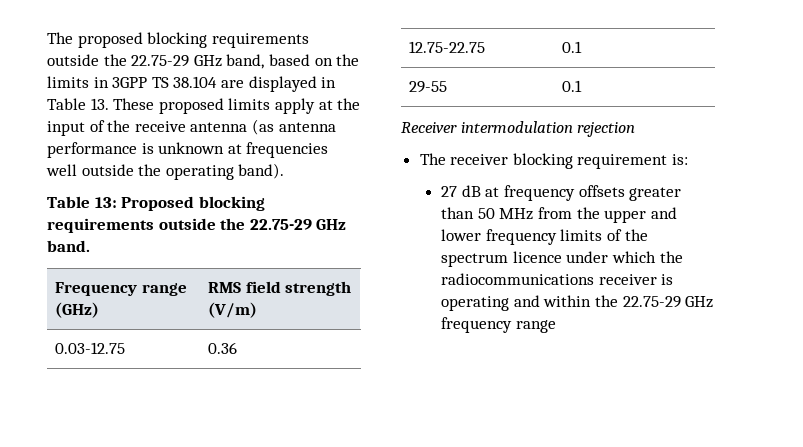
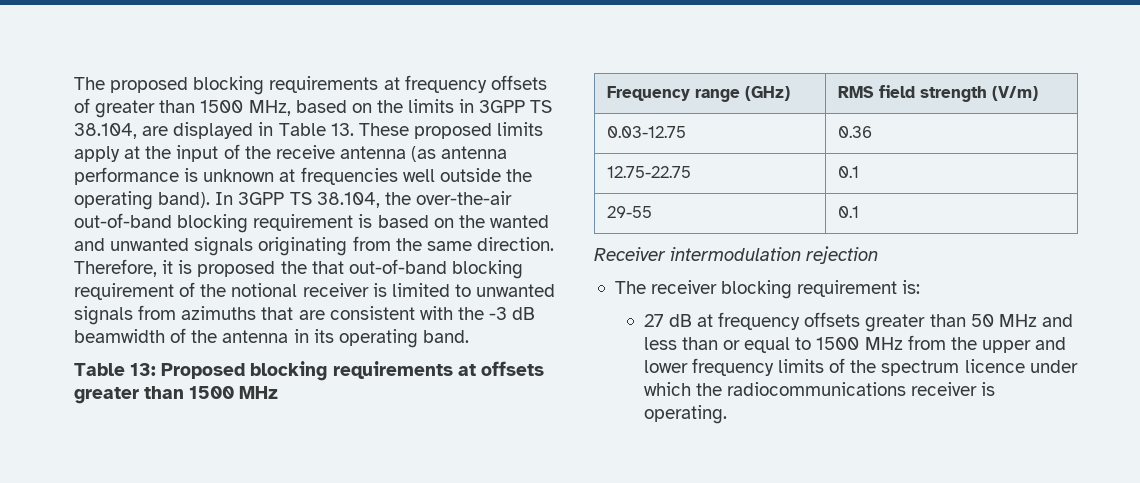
- The proposed blocking requirements outside the 22.75-29 GHz band, based on the limits in 3GPP TS 38.104 are displayed in Table 13. These proposed limits apply at the input of the receive antenna (as antenna performance is unknown at frequencies well outside the operating band).
+ The proposed blocking requirements at frequency offsets of greater than 1500 MHz, based on the limits in 3GPP TS 38.104, are displayed in Table 13. These proposed limits apply at the input of the receive antenna (as antenna performance is unknown at frequencies well outside the operating band). In 3GPP TS 38.104, the over-the-air out-of-band blocking requirement is based on the wanted and unwanted signals originating from the same direction. Therefore, it is proposed the that out-of-band blocking requirement of the notional receiver is limited to unwanted signals from azimuths that are consistent with the -3 dB beamwidth of the antenna in its operating band.
- Table 13: Proposed blocking requirements outside the 22.75-29 GHz band.
+ Table 13: Proposed blocking requirements at offsets greater than 1500 MHz
- 27 dB at frequency offsets greater than 50 MHz from the upper and lower frequency limits of the spectrum licence under which the radiocommunications receiver is operating and within the 22.75-29 GHz frequency range
+ 27 dB at frequency offsets greater than 50 MHz and less than or equal to 1500 MHz from the upper and lower frequency limits of the spectrum licence under which the radiocommunications receiver is operating.

